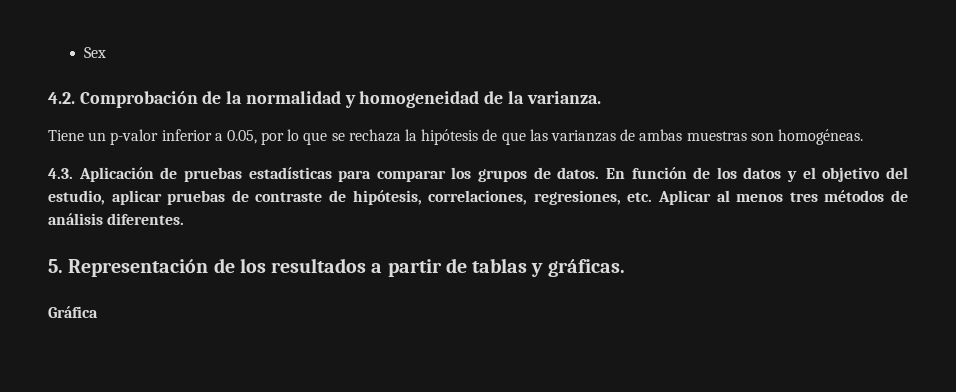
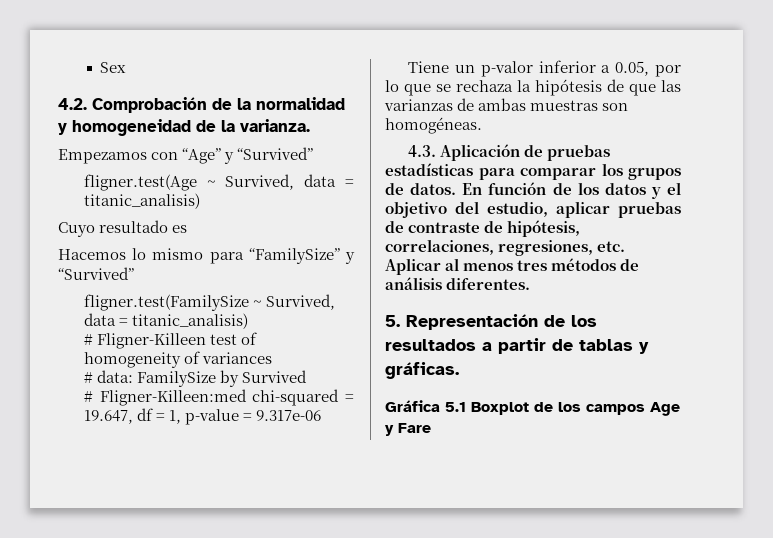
+ Empezamos con “Age” y “Survived”
+ fligner.test(Age ~ Survived, data = titanic_analisis)
+ Cuyo resultado es
+ Hacemos lo mismo para “FamilySize” y “Survived”
+ fligner.test(FamilySize ~ Survived, data = titanic_analisis)
+ # Fligner-Killeen test of homogeneity of variances
+ # data: FamilySize by Survived
+ # Fligner-Killeen:med chi-squared = 19.647, df = 1, p-value = 9.317e-06
- Gráfica
+ Gráfica 5.1 Boxplot de los campos Age y Fare

